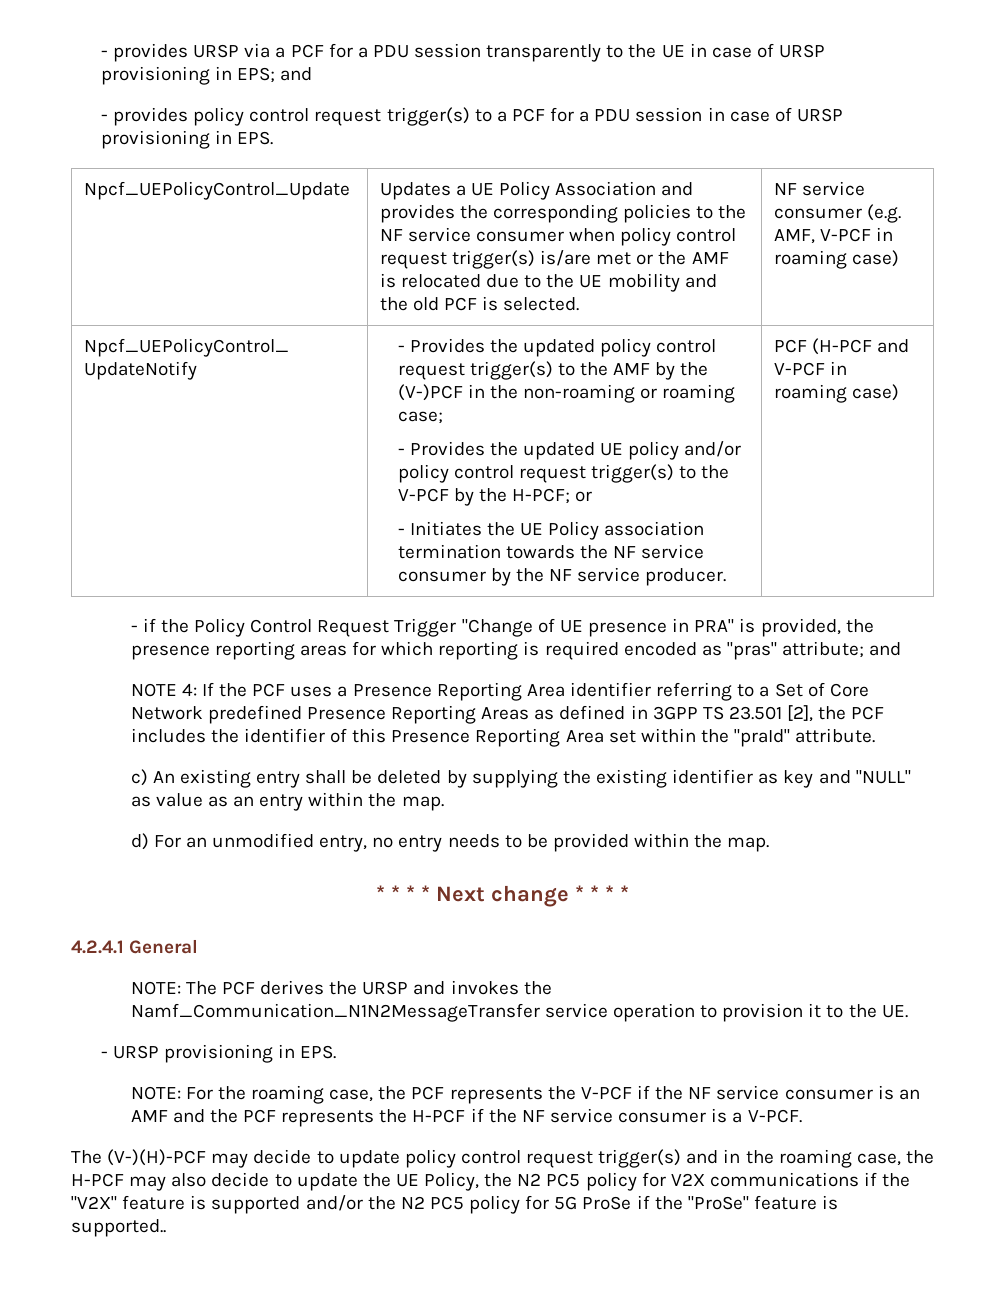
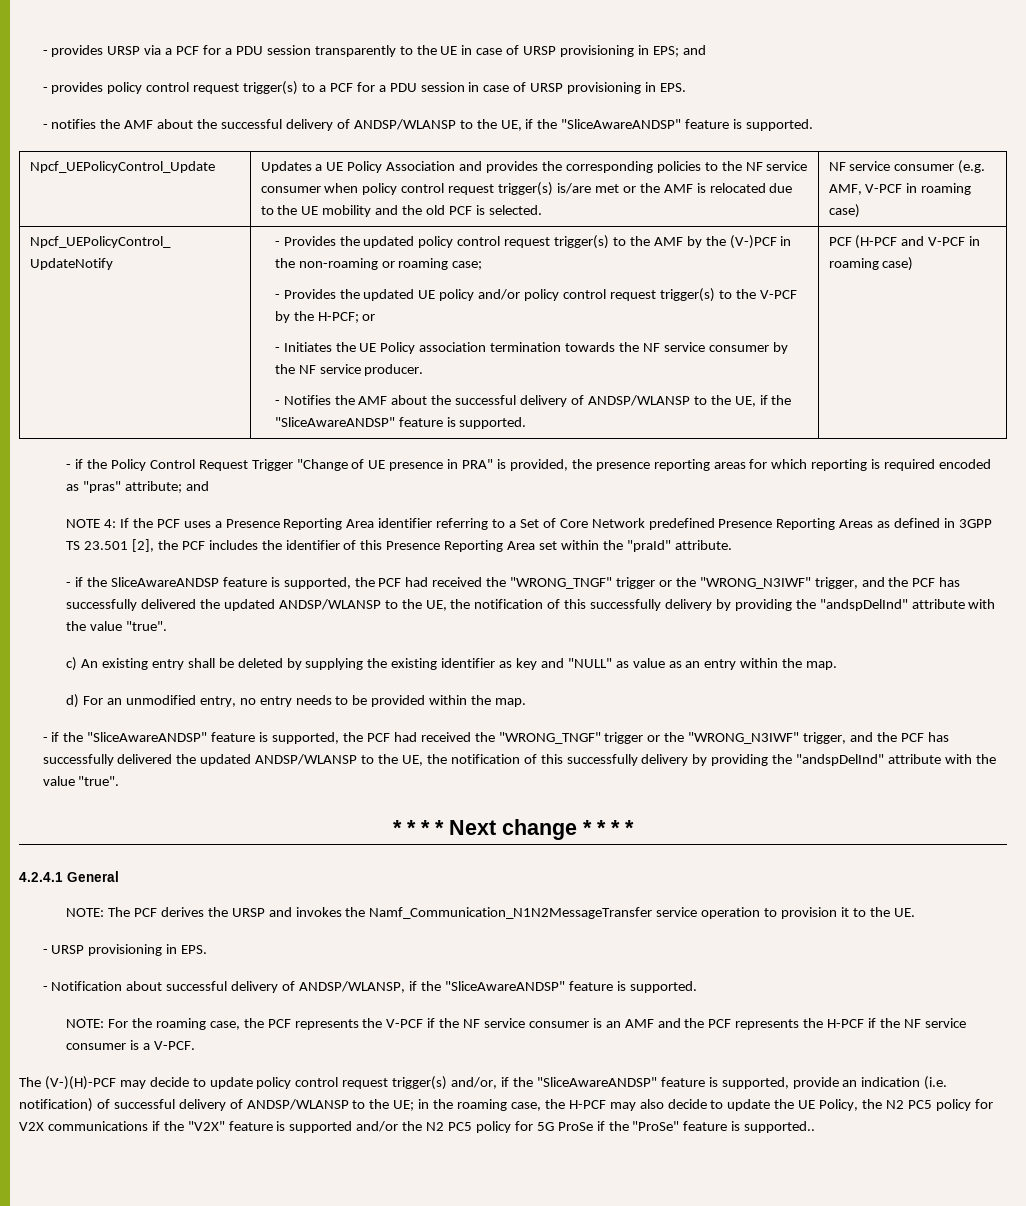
+ - notifies the AMF about the successful delivery of ANDSP/WLANSP to the UE, if the "SliceAwareANDSP" feature is supported.
+ - Notifies the AMF about the successful delivery of ANDSP/WLANSP to the UE, if the "SliceAwareANDSP" feature is supported.
+ - if the SliceAwareANDSP feature is supported, the PCF had received the "WRONG_TNGF" trigger or the "WRONG_N3IWF" trigger, and the PCF has successfully delivered the updated ANDSP/WLANSP to the UE, the notification of this successfully delivery by providing the "andspDelInd" attribute with the value "true".
+ - if the "SliceAwareANDSP" feature is supported, the PCF had received the "WRONG_TNGF" trigger or the "WRONG_N3IWF" trigger, and the PCF has successfully delivered the updated ANDSP/WLANSP to the UE, the notification of this successfully delivery by providing the "andspDelInd" attribute with the value "true".
+ - Notification about successful delivery of ANDSP/WLANSP, if the "SliceAwareANDSP" feature is supported.
- The (V-)(H)-PCF may decide to update policy control request trigger(s) and in the roaming case, the H-PCF may also decide to update the UE Policy, the N2 PC5 policy for V2X communications if the "V2X" feature is supported and/or the N2 PC5 policy for 5G ProSe if the "ProSe" feature is supported..
+ The (V-)(H)-PCF may decide to update policy control request trigger(s) and/or, if the "SliceAwareANDSP" feature is supported, provide an indication (i.e. notification) of successful delivery of ANDSP/WLANSP to the UE; in the roaming case, the H-PCF may also decide to update the UE Policy, the N2 PC5 policy for V2X communications if the "V2X" feature is supported and/or the N2 PC5 policy for 5G ProSe if the "ProSe" feature is supported..

